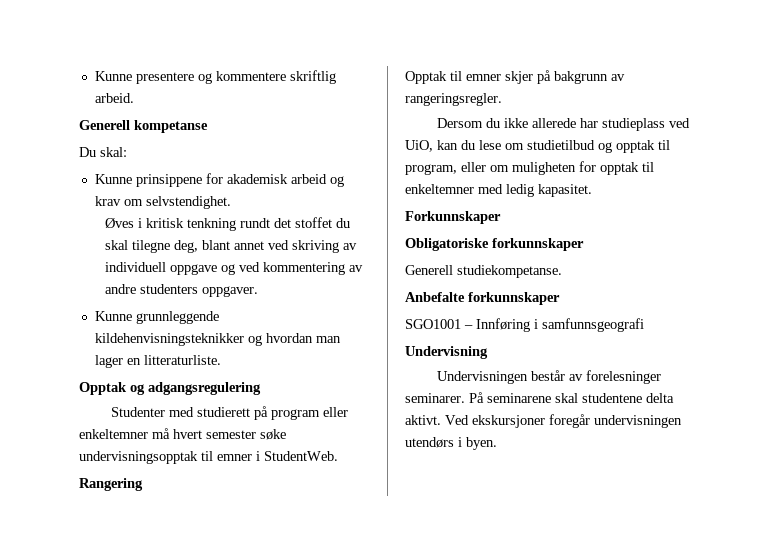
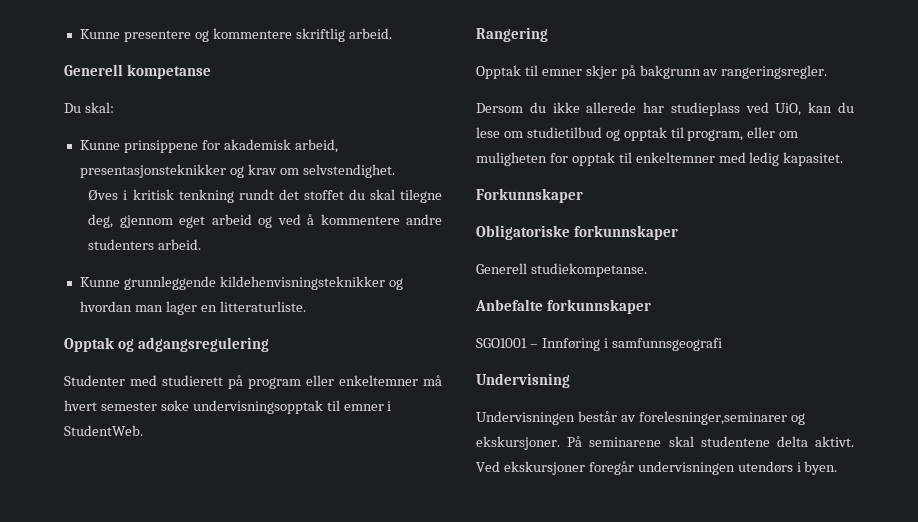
- Kunne prinsippene for akademisk arbeid og krav om selvstendighet.
+ Kunne prinsippene for akademisk arbeid, presentasjonsteknikker og krav om selvstendighet.
- Øves i kritisk tenkning rundt det stoffet du skal tilegne deg, blant annet ved skriving av individuell oppgave og ved kommentering av andre studenters oppgaver.
+ Øves i kritisk tenkning rundt det stoffet du skal tilegne deg, gjennom eget arbeid og ved å kommentere andre studenters arbeid.
- Undervisningen består av forelesninger seminarer.
+ Undervisningen består av forelesninger,seminarer og ekskursjoner.

